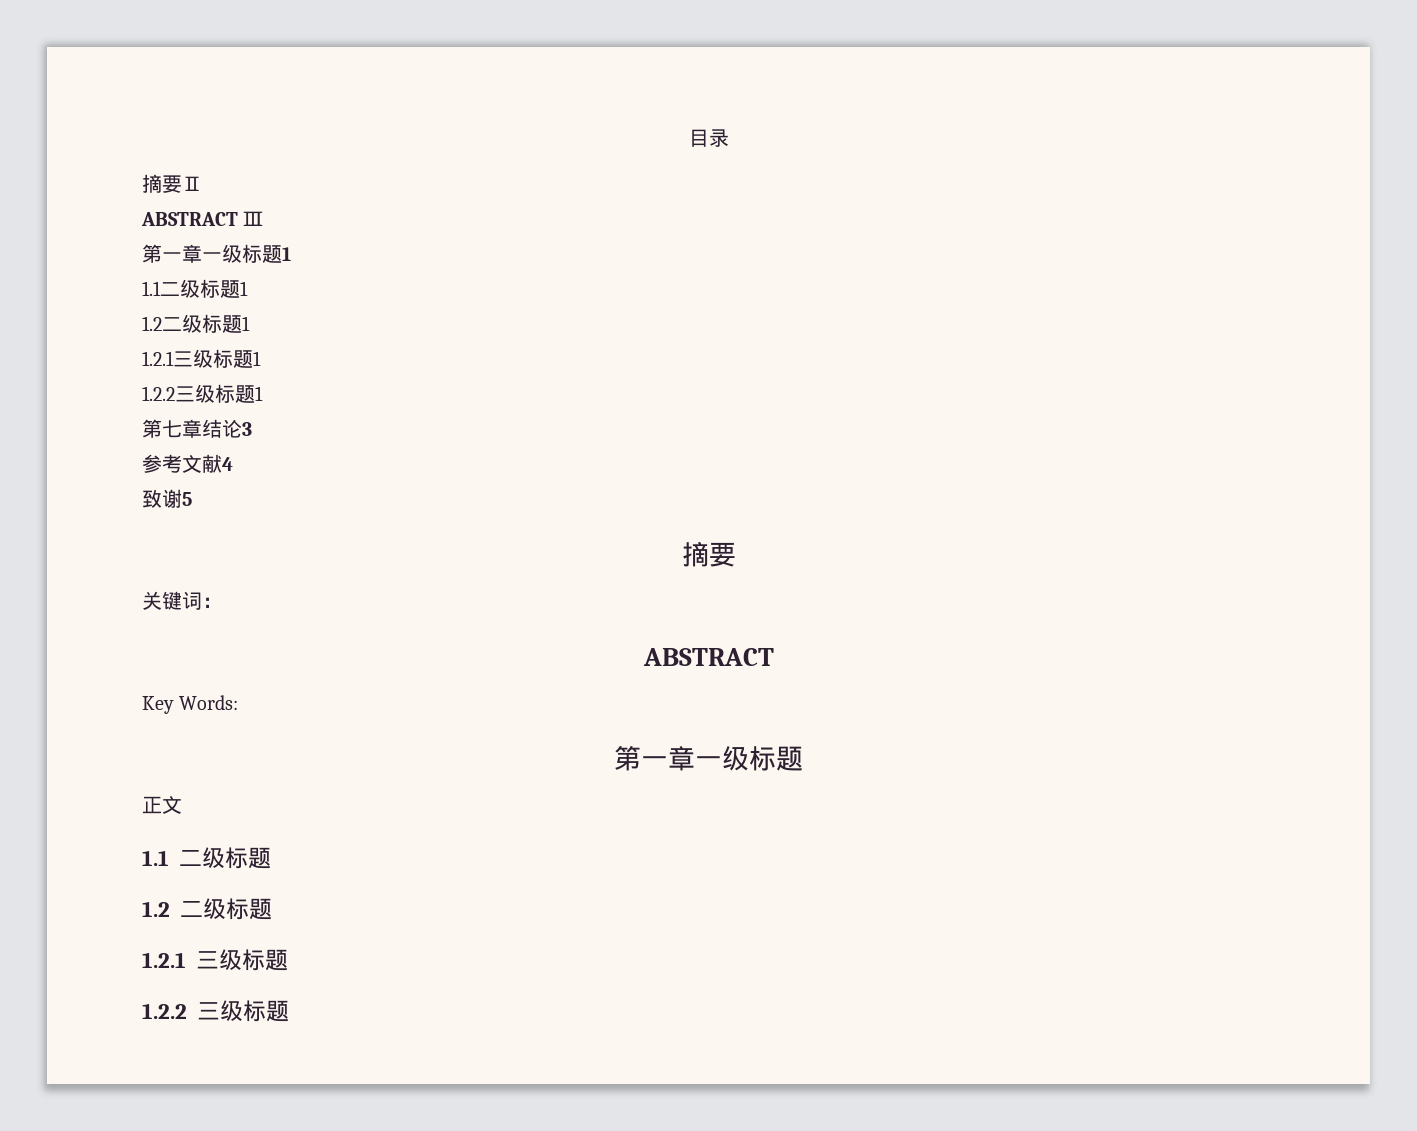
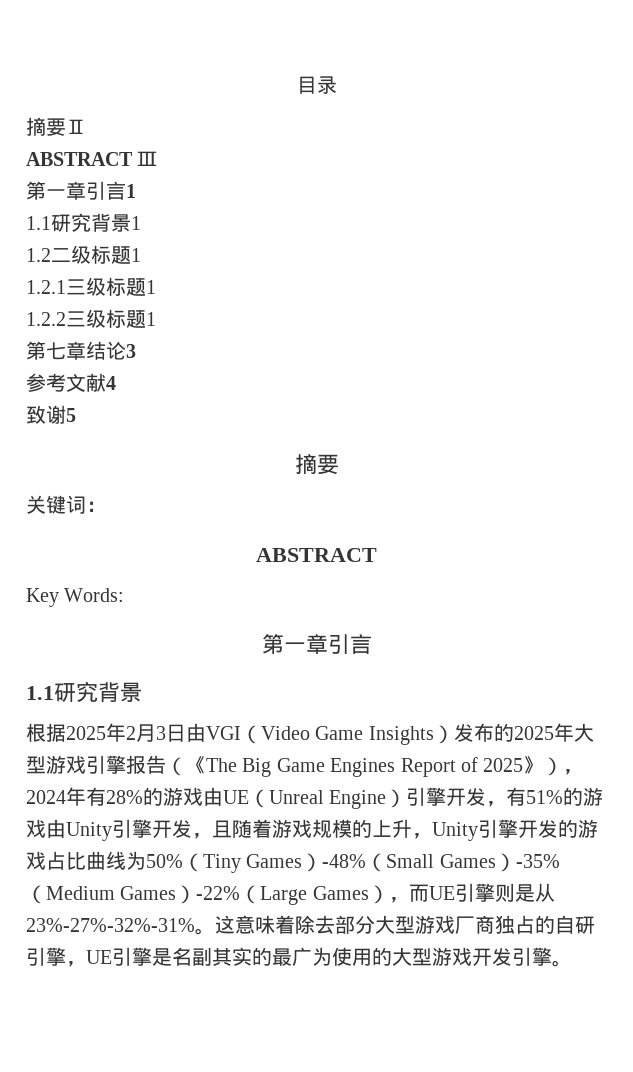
- 第一章一级标题1
+ 第一章引言1
- 1.1二级标题1
+ 1.1研究背景1
  Key Words:
- 第一章一级标题
- 正文
- 1.1二级标题
- 1.2二级标题
- 1.2.1三级标题
- 1.2.2三级标题
+ 第一章引言
+ 1.1研究背景
+ 根据2025年2月3日由VGI（Video Game Insights）发布的2025年大型游戏引擎报告（《The Big Game Engines Report of 2025》），2024年有28%的游戏由UE（Unreal Engine）引擎开发，有51%的游戏由Unity引擎开发，且随着游戏规模的上升，Unity引擎开发的游戏占比曲线为50%（Tiny Games）-48%（Small Games）-35%（Medium Games）-22%（Large Games），而UE引擎则是从23%-27%-32%-31%。这意味着除去部分大型游戏厂商独占的自研引擎，UE引擎是名副其实的最广为使用的大型游戏开发引擎。

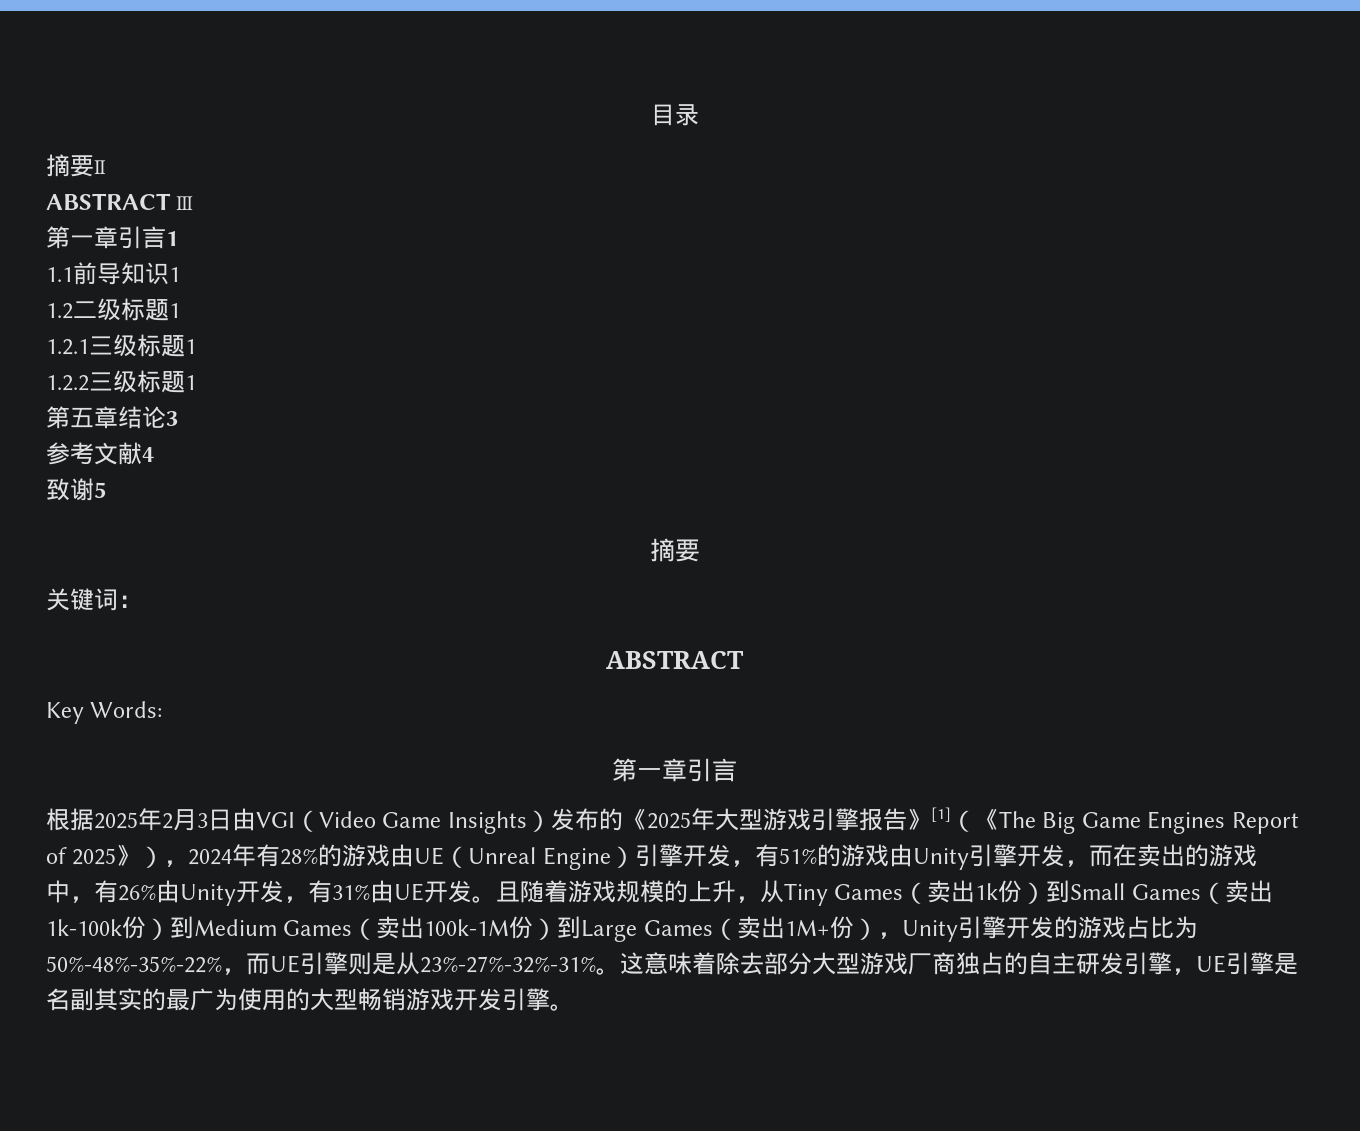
- 1.1研究背景1
+ 1.1前导知识1
- 第七章结论3
+ 第五章结论3
  Key Words:
  第一章引言
- 1.1研究背景
- 根据2025年2月3日由VGI（Video Game Insights）发布的2025年大型游戏引擎报告（《The Big Game Engines Report of 2025》），2024年有28%的游戏由UE（Unreal Engine）引擎开发，有51%的游戏由Unity引擎开发，且随着游戏规模的上升，Unity引擎开发的游戏占比曲线为50%（Tiny Games）-48%（Small Games）-35%（Medium Games）-22%（Large Games），而UE引擎则是从23%-27%-32%-31%。
+ 根据2025年2月3日由VGI（Video Game Insights）发布的《2025年大型游戏引擎报告》[1]（《The Big Game Engines Report of 2025》），2024年有28%的游戏由UE（Unreal Engine）引擎开发，有51%的游戏由Unity引擎开发，而在卖出的游戏中，有26%由Unity开发，有31%由UE开发。且随着游戏规模的上升，从Tiny Games（卖出1k份）到Small Games（卖出1k-100k份）到Medium Games（卖出100k-1M份）到Large Games（卖出1M+份），Unity引擎开发的游戏占比为50%-48%-35%-22%，而UE引擎则是从23%-27%-32%-31%。
- 这意味着除去部分大型游戏厂商独占的自研引擎，UE引擎是名副其实的最广为使用的大型游戏开发引擎。
+ 这意味着除去部分大型游戏厂商独占的自主研发引擎，UE引擎是名副其实的最广为使用的大型畅销游戏开发引擎。

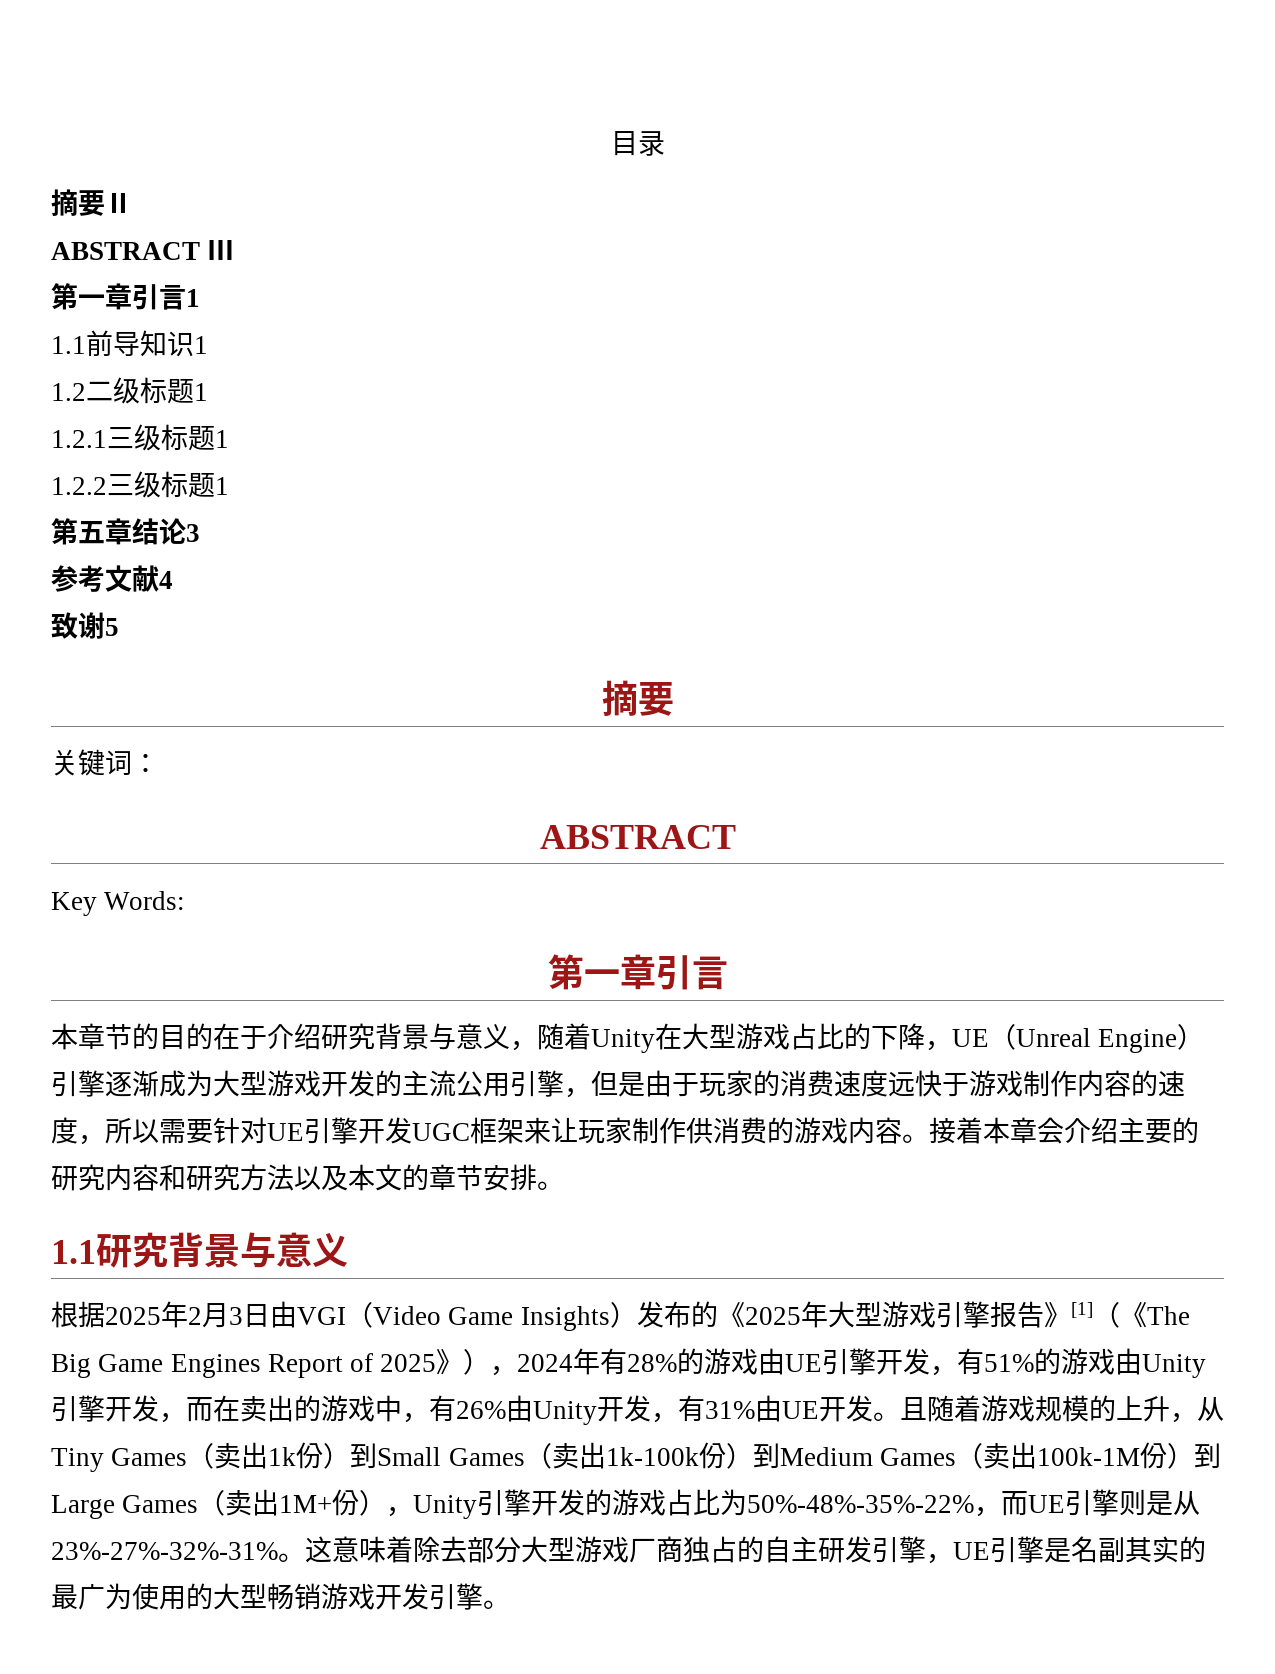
+ 本章节的目的在于介绍研究背景与意义，随着Unity在大型游戏占比的下降，UE（Unreal Engine）引擎逐渐成为大型游戏开发的主流公用引擎，但是由于玩家的消费速度远快于游戏制作内容的速度，所以需要针对UE引擎开发UGC框架来让玩家制作供消费的游戏内容。接着本章会介绍主要的研究内容和研究方法以及本文的章节安排。
+ 1.1研究背景与意义
- 根据2025年2月3日由VGI（Video Game Insights）发布的《2025年大型游戏引擎报告》[1]（《The Big Game Engines Report of 2025》），2024年有28%的游戏由UE（Unreal Engine）引擎开发，有51%的游戏由Unity引擎开发，而在卖出的游戏中，有26%由Unity开发，有31%由UE开发。
+ 根据2025年2月3日由VGI（Video Game Insights）发布的《2025年大型游戏引擎报告》[1]（《The Big Game Engines Report of 2025》），2024年有28%的游戏由UE引擎开发，有51%的游戏由Unity引擎开发，而在卖出的游戏中，有26%由Unity开发，有31%由UE开发。

